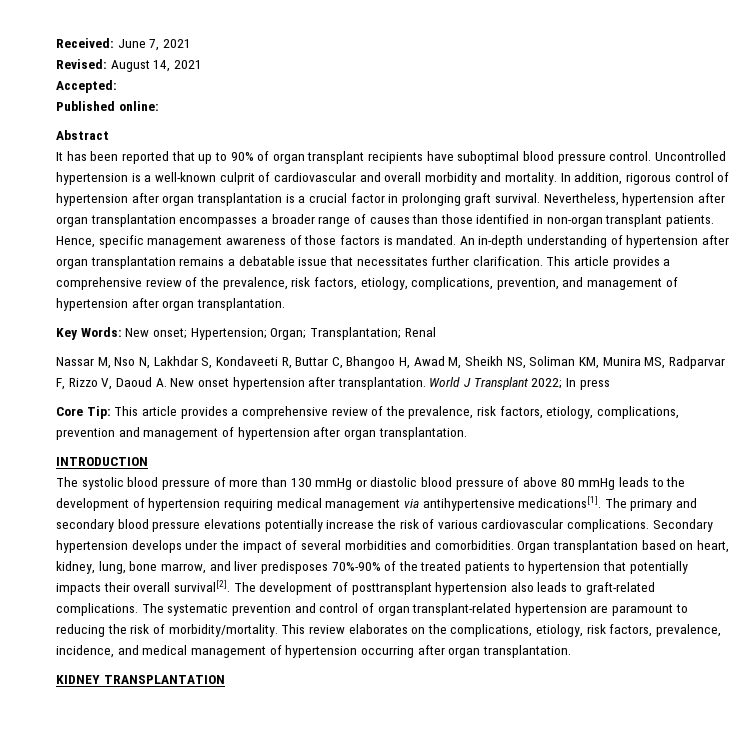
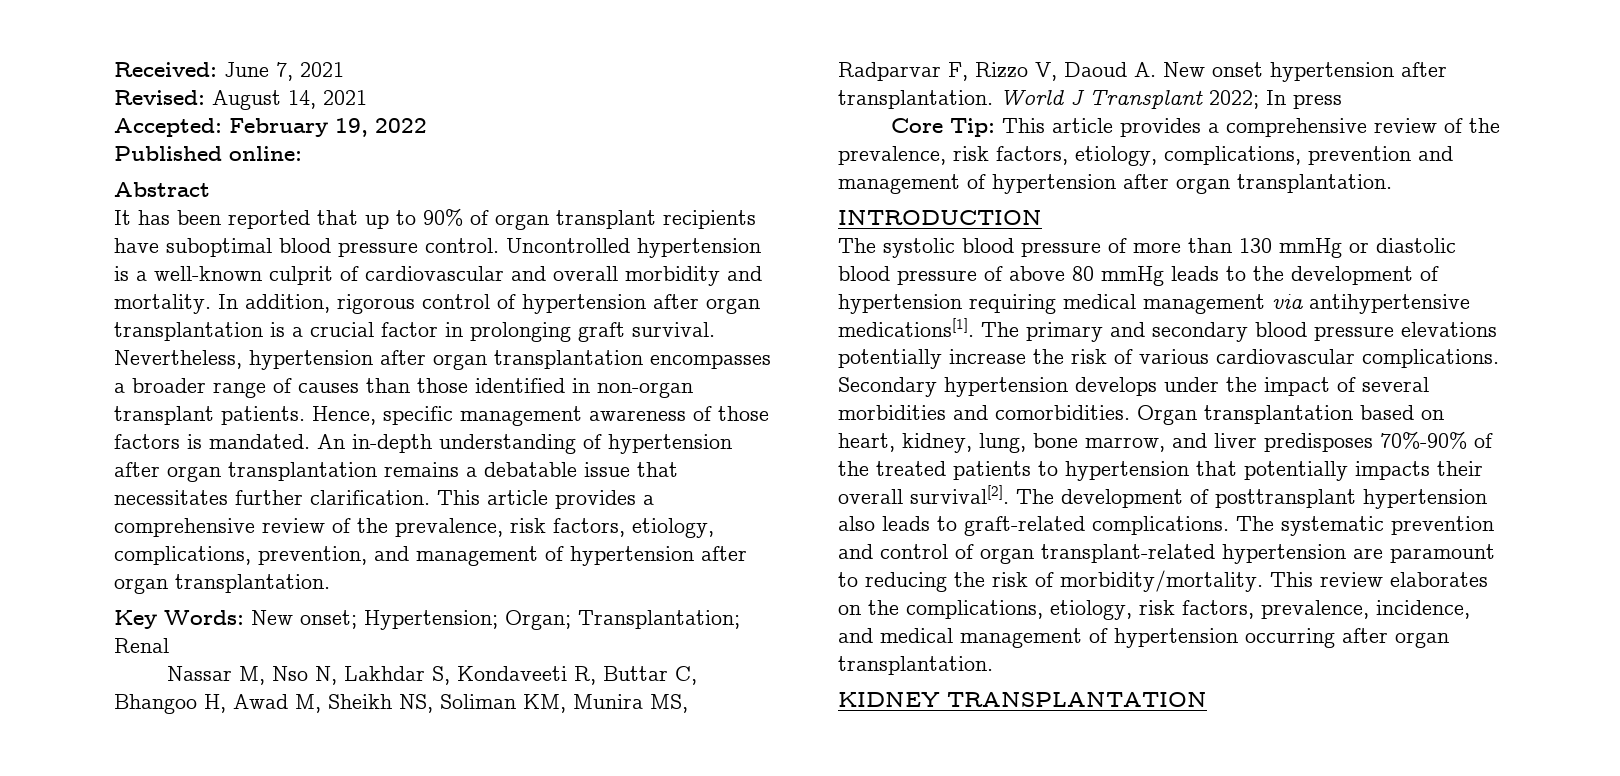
- Accepted:
+ Accepted: February 19, 2022

